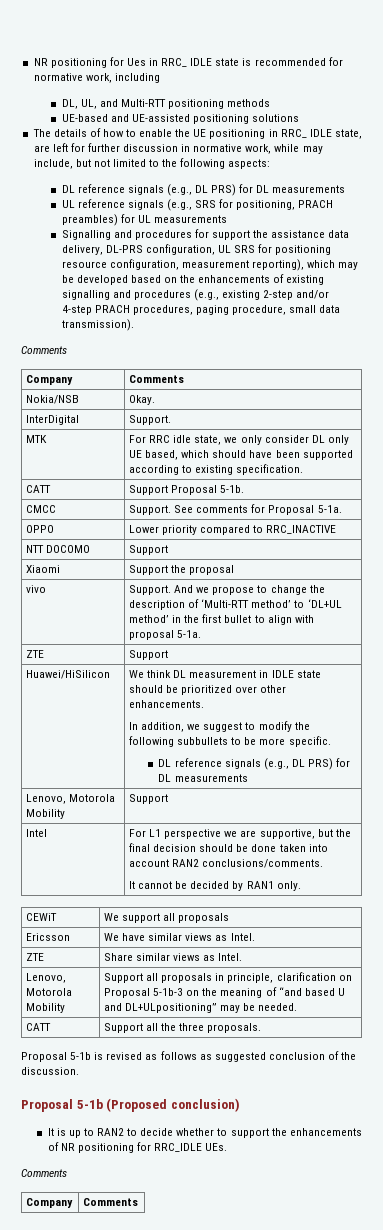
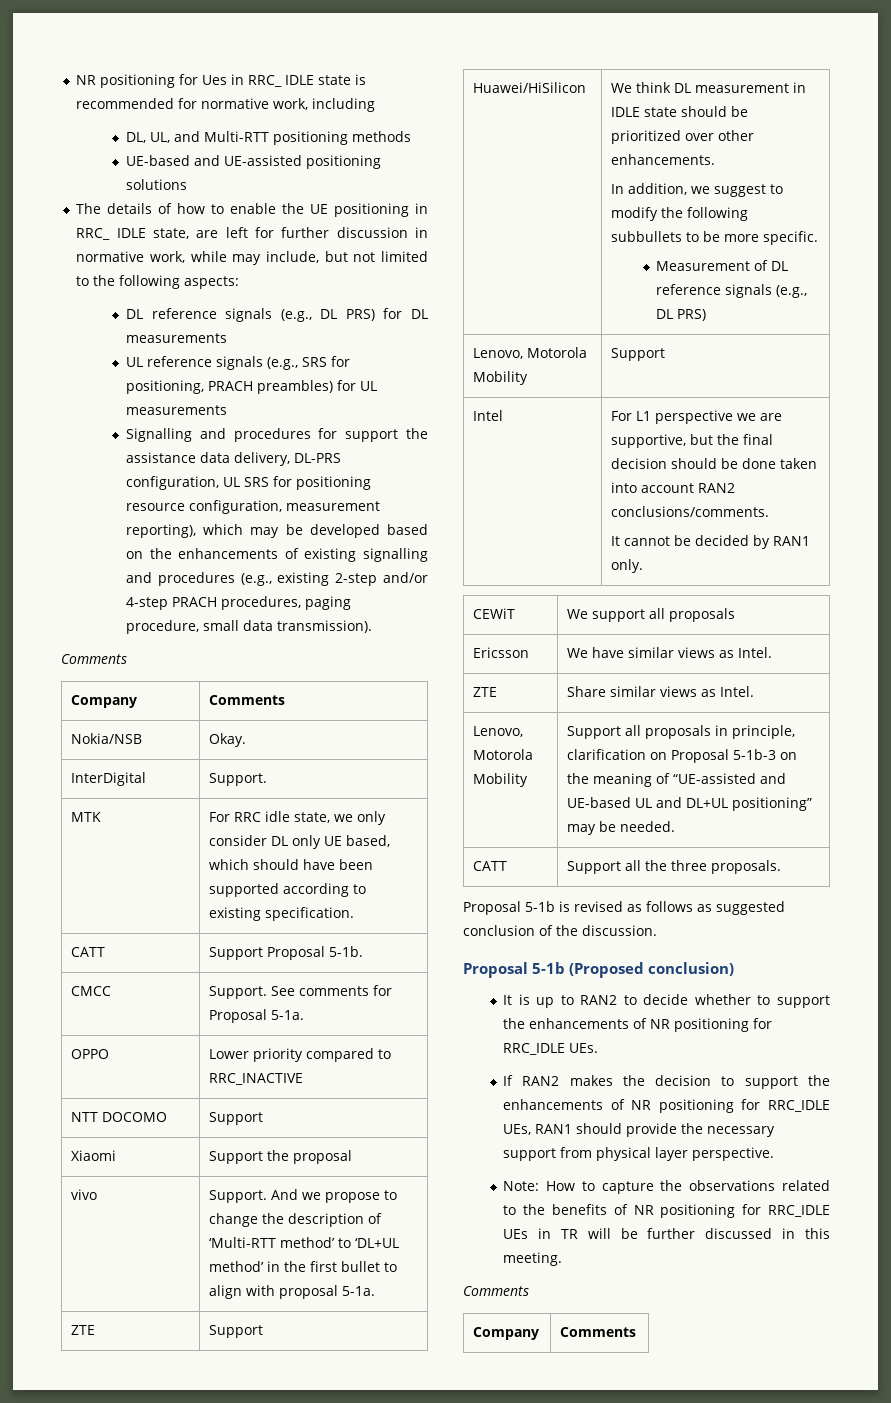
  Huawei/HiSilicon | We think DL measurement in IDLE state should be prioritized over other enhancements.
  In addition, we suggest to modify the following subbullets to be more specific.
- DL reference signals (e.g., DL PRS) for DL measurements
+ Measurement of DL reference signals (e.g., DL PRS)
- Lenovo, Motorola Mobility | Support all proposals in principle, clarification on Proposal 5-1b-3 on the meaning of “and based U and DL+ULpositioning” may be needed.
+ Lenovo, Motorola Mobility | Support all proposals in principle, clarification on Proposal 5-1b-3 on the meaning of “UE-assisted and UE-based UL and DL+UL positioning” may be needed.
+ If RAN2 makes the decision to support the enhancements of NR positioning for RRC_IDLE UEs, RAN1 should provide the necessary support from physical layer perspective.
+ Note: How to capture the observations related to the benefits of NR positioning for RRC_IDLE UEs in TR will be further discussed in this meeting.

